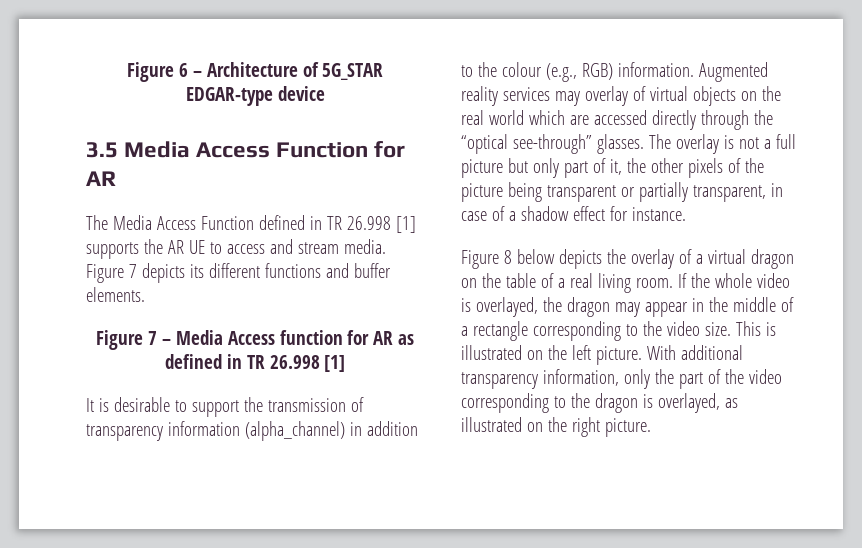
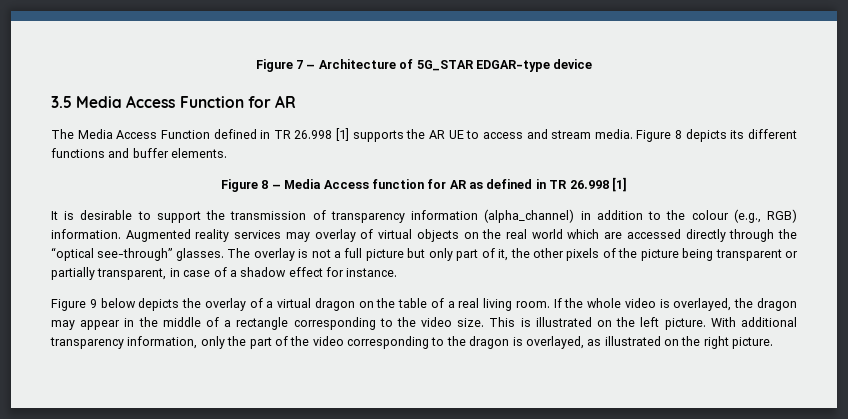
- Figure 6 – Architecture of 5G_STAR EDGAR-type device
+ Figure 7 – Architecture of 5G_STAR EDGAR-type device
- Figure 7 depicts its different functions and buffer elements.
+ Figure 8 depicts its different functions and buffer elements.
- Figure 7 – Media Access function for AR as defined in TR 26.998 [1]
+ Figure 8 – Media Access function for AR as defined in TR 26.998 [1]
- Figure 8 below depicts the overlay of a virtual dragon on the table of a real living room.
+ Figure 9 below depicts the overlay of a virtual dragon on the table of a real living room.

